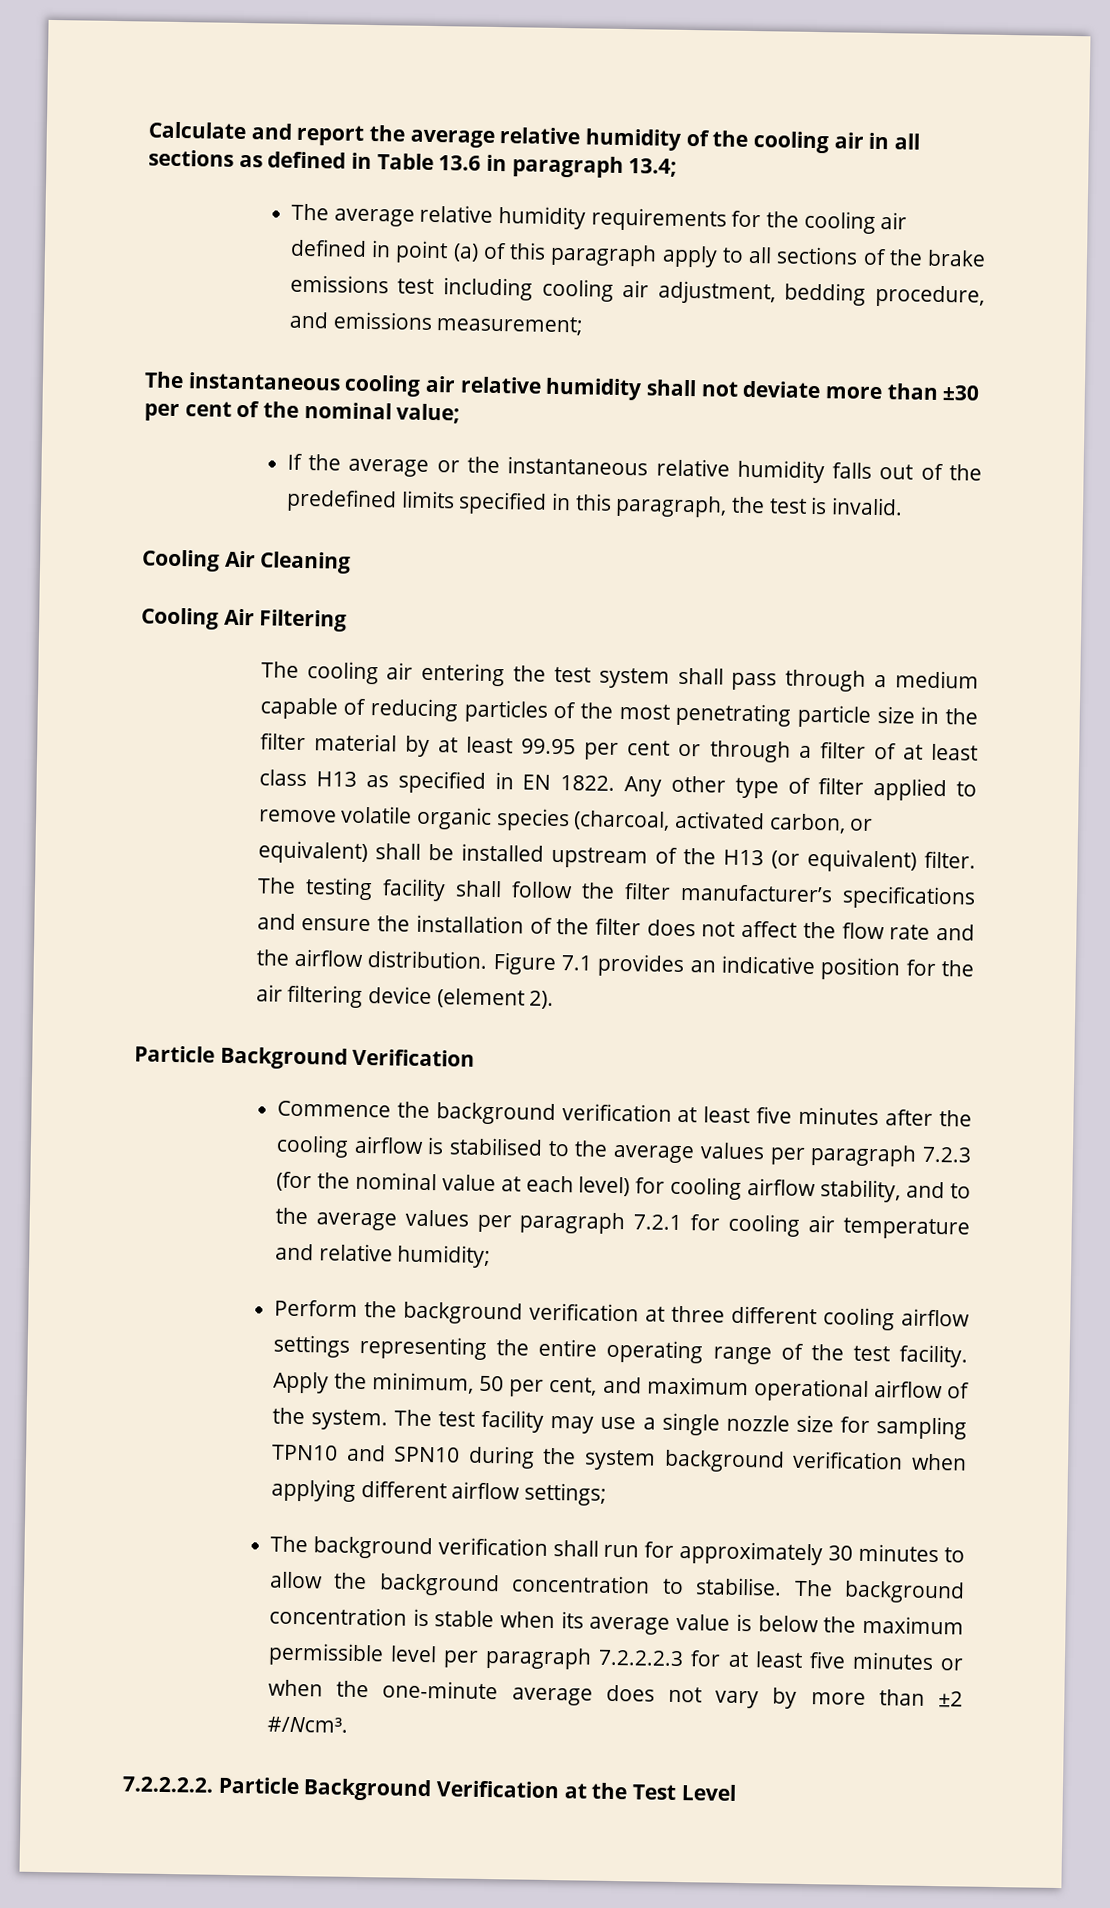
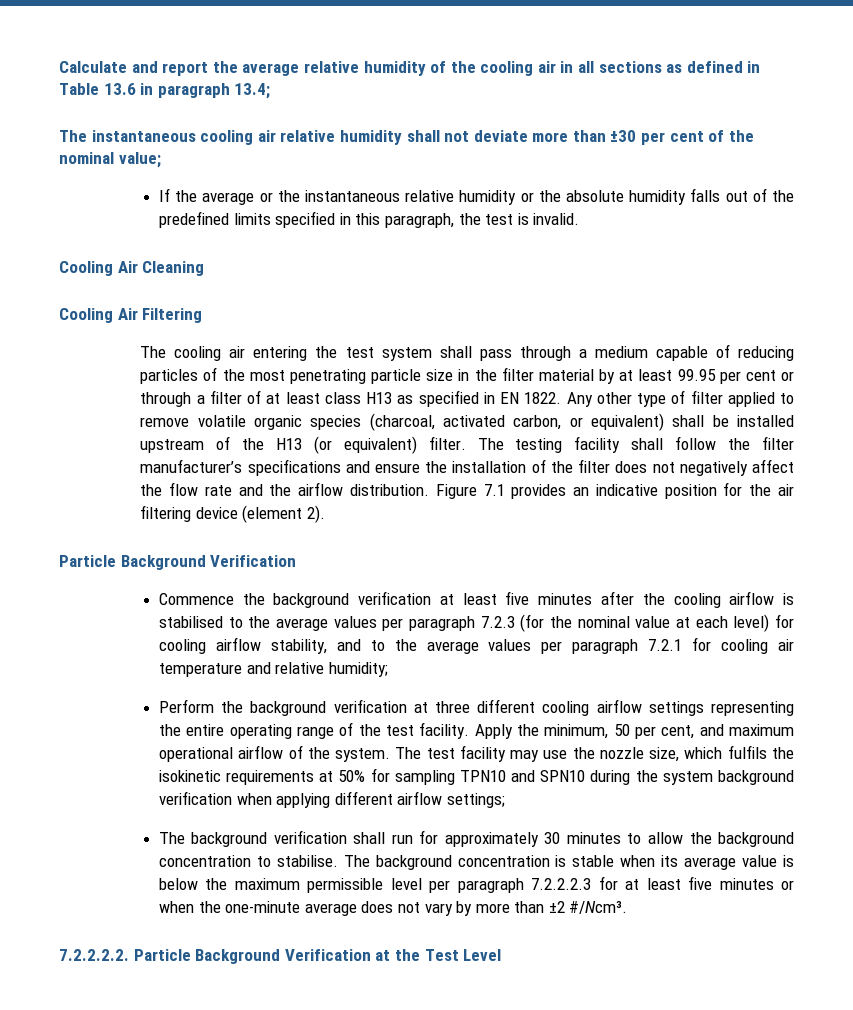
- The average relative humidity requirements for the cooling air defined in point (a) of this paragraph apply to all sections of the brake emissions test including cooling air adjustment, bedding procedure, and emissions measurement;
- If the average or the instantaneous relative humidity falls out of the predefined limits specified in this paragraph, the test is invalid.
+ If the average or the instantaneous relative humidity or the absolute humidity falls out of the predefined limits specified in this paragraph, the test is invalid.
- The testing facility shall follow the filter manufacturer’s specifications and ensure the installation of the filter does not affect the flow rate and the airflow distribution.
+ The testing facility shall follow the filter manufacturer’s specifications and ensure the installation of the filter does not negatively affect the flow rate and the airflow distribution.
- The test facility may use a single nozzle size for sampling TPN10 and SPN10 during the system background verification when applying different airflow settings;
+ The test facility may use the nozzle size, which fulfils the isokinetic requirements at 50% for sampling TPN10 and SPN10 during the system background verification when applying different airflow settings;

